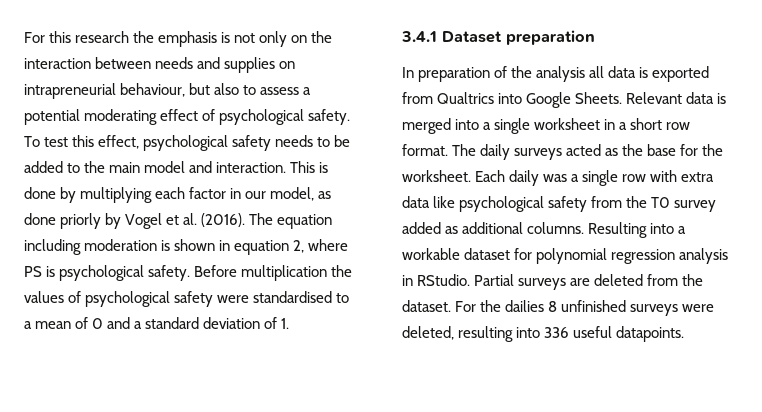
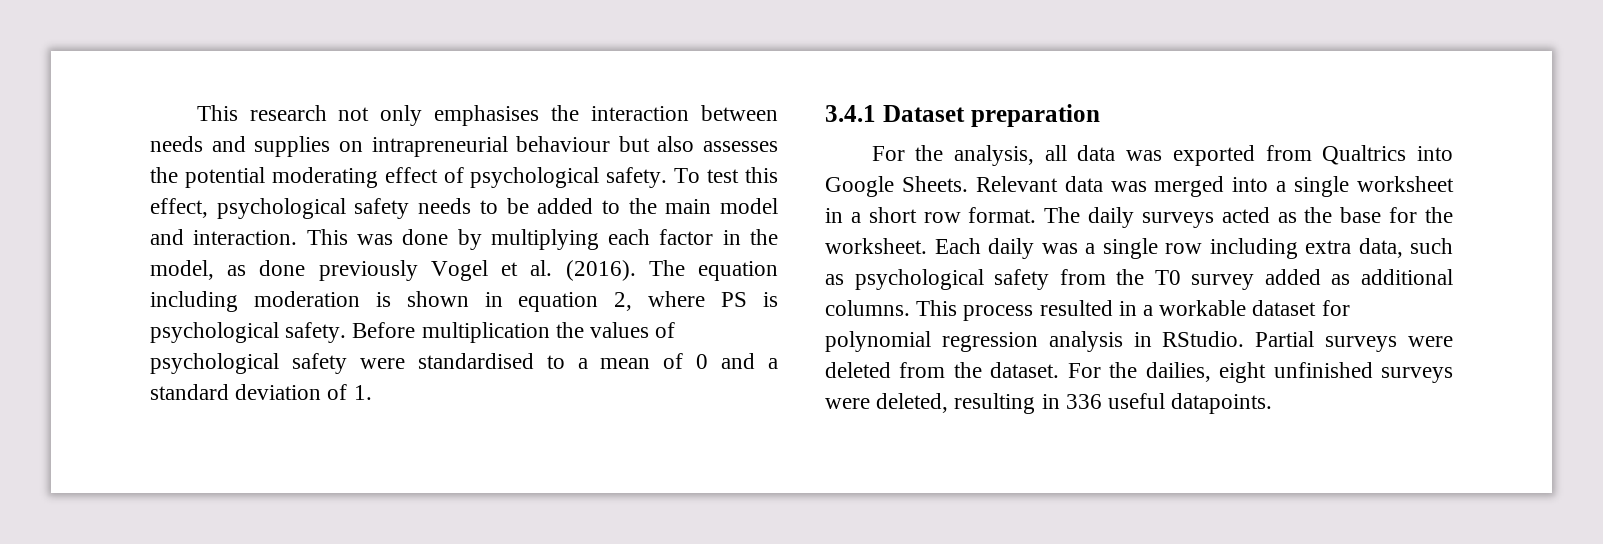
- For this research the emphasis is not only on the interaction between needs and supplies on intrapreneurial behaviour, but also to assess a potential moderating effect of psychological safety.
+ This research not only emphasises the interaction between needs and supplies on intrapreneurial behaviour but also assesses the potential moderating effect of psychological safety.
- This is done by multiplying each factor in our model, as done priorly by Vogel et al. (2016).
+ This was done by multiplying each factor in the model, as done previously Vogel et al. (2016).
- In preparation of the analysis all data is exported from Qualtrics into Google Sheets.
+ For the analysis, all data was exported from Qualtrics into Google Sheets.
- Relevant data is merged into a single worksheet in a short row format.
+ Relevant data was merged into a single worksheet in a short row format.
- Each daily was a single row with extra data like psychological safety from the T0 survey added as additional columns.
+ Each daily was a single row including extra data, such as psychological safety from the T0 survey added as additional columns.
- Resulting into a workable dataset for polynomial regression analysis in RStudio.
+ This process resulted in a workable dataset for polynomial regression analysis in RStudio.
- Partial surveys are deleted from the dataset.
+ Partial surveys were deleted from the dataset.
- For the dailies 8 unfinished surveys were deleted, resulting into 336 useful datapoints.
+ For the dailies, eight unfinished surveys were deleted, resulting in 336 useful datapoints.

